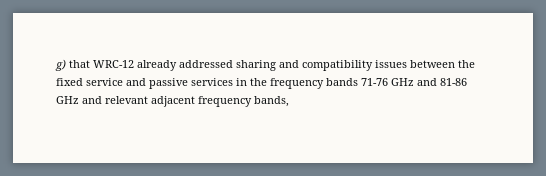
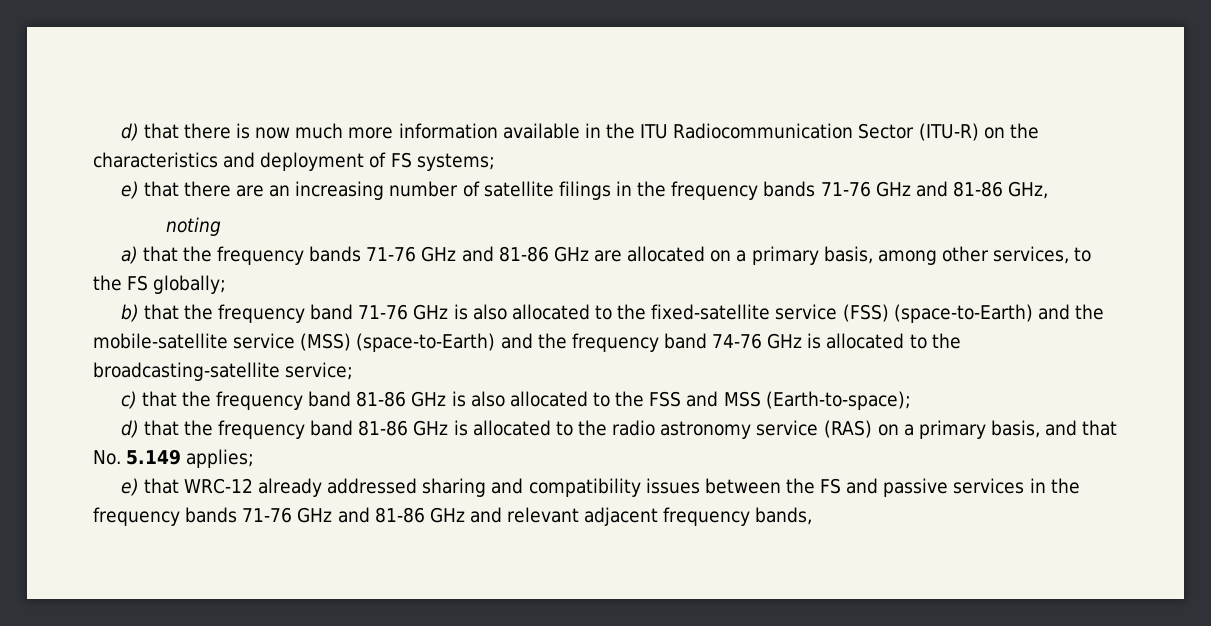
- g) that WRC-12 already addressed sharing and compatibility issues between the fixed service and passive services in the frequency bands 71-76 GHz and 81-86 GHz and relevant adjacent frequency bands,
+ d) that there is now much more information available in the ITU Radiocommunication Sector (ITU-R) on the characteristics and deployment of FS systems;
+ e) that there are an increasing number of satellite filings in the frequency bands 71-76 GHz and 81-86 GHz,
+ noting
+ a) that the frequency bands 71-76 GHz and 81-86 GHz are allocated on a primary basis, among other services, to the FS globally;
+ b) that the frequency band 71-76 GHz is also allocated to the fixed-satellite service (FSS) (space-to-Earth) and the mobile-satellite service (MSS) (space-to-Earth) and the frequency band 74-76 GHz is allocated to the broadcasting-satellite service;
+ c) that the frequency band 81-86 GHz is also allocated to the FSS and MSS (Earth-to-space);
+ d) that the frequency band 81-86 GHz is allocated to the radio astronomy service (RAS) on a primary basis, and that No. 5.149 applies;
+ e) that WRC-12 already addressed sharing and compatibility issues between the FS and passive services in the frequency bands 71-76 GHz and 81-86 GHz and relevant adjacent frequency bands,

